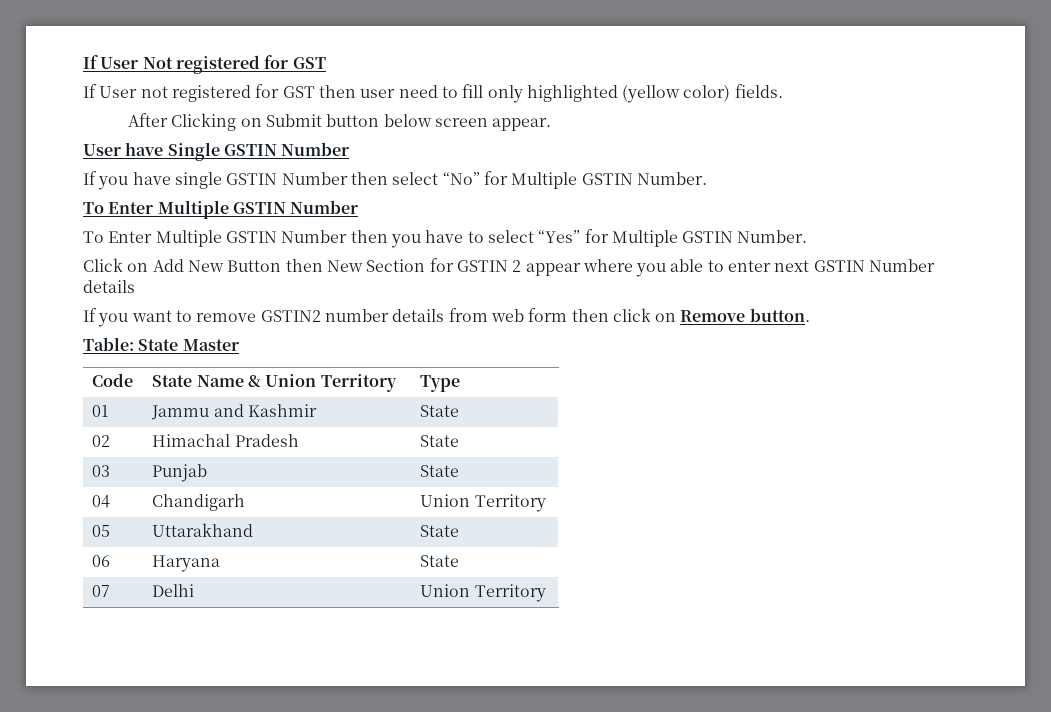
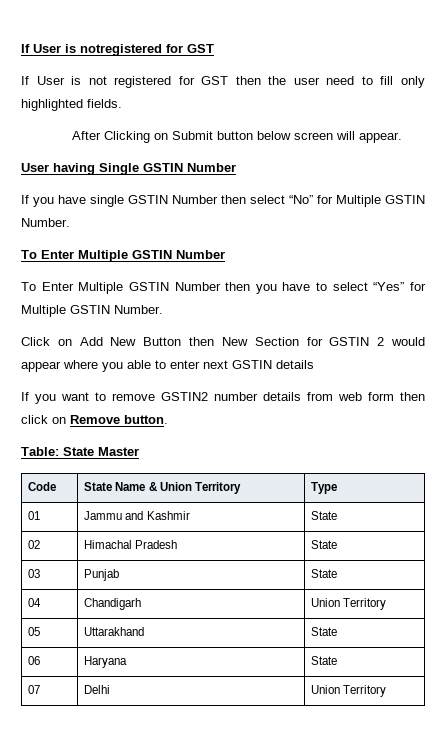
- If User Not registered for GST
+ If User is notregistered for GST
- If User not registered for GST then user need to fill only highlighted (yellow color) fields.
+ If User is not registered for GST then the user need to fill only highlighted fields.
- After Clicking on Submit button below screen appear.
+ After Clicking on Submit button below screen will appear.
- User have Single GSTIN Number
+ User having Single GSTIN Number
- Click on Add New Button then New Section for GSTIN 2 appear where you able to enter next GSTIN Number details
+ Click on Add New Button then New Section for GSTIN 2 would appear where you able to enter next GSTIN details

